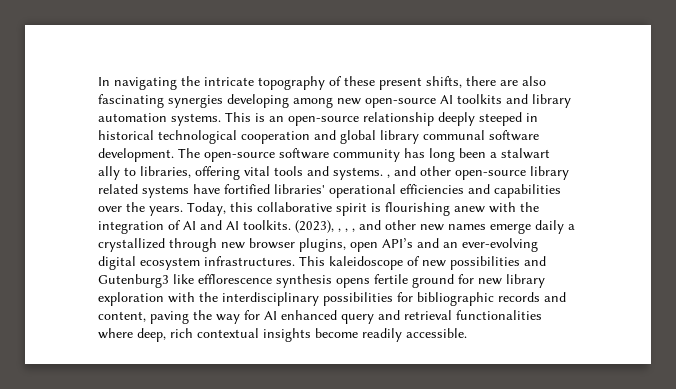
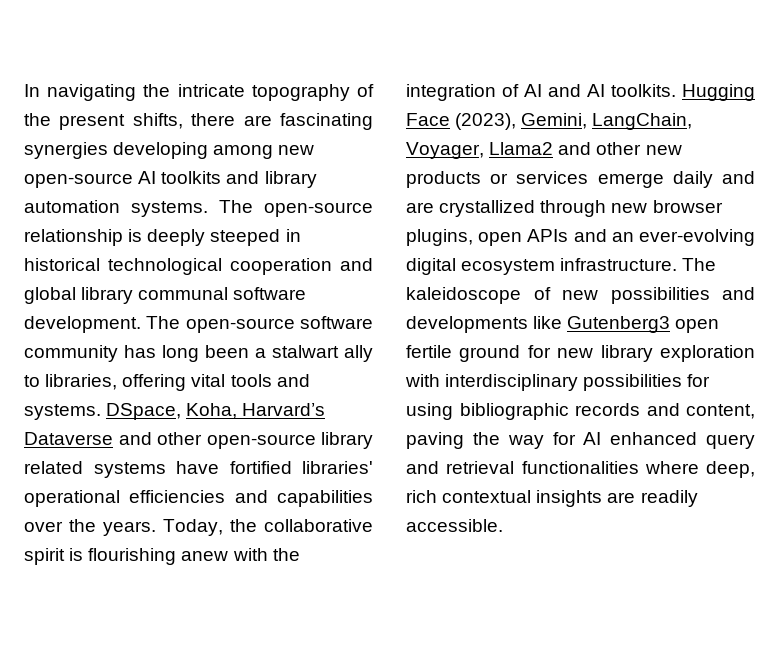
- In navigating the intricate topography of these present shifts, there are also fascinating synergies developing among new open-source AI toolkits and library automation systems.
+ In navigating the intricate topography of the present shifts, there are fascinating synergies developing among new open-source AI toolkits and library automation systems.
- This is an open-source relationship deeply steeped in historical technological cooperation and global library communal software development.
+ The open-source relationship is deeply steeped in historical technological cooperation and global library communal software development.
- The open-source software community has long been a stalwart ally to libraries, offering vital tools and systems. , and other open-source library related systems have fortified libraries' operational efficiencies and capabilities over the years.
+ The open-source software community has long been a stalwart ally to libraries, offering vital tools and systems. DSpace, Koha, Harvard’s Dataverse and other open-source library related systems have fortified libraries' operational efficiencies and capabilities over the years.
- Today, this collaborative spirit is flourishing anew with the integration of AI and AI toolkits.
+ Today, the collaborative spirit is flourishing anew with the integration of AI and AI toolkits.
- (2023), , , , and other new names emerge daily a crystallized through new browser plugins, open API’s and an ever-evolving digital ecosystem infrastructures. This kaleidoscope of new possibilities and Gutenburg3 like efflorescence synthesis opens fertile ground for new library exploration with the interdisciplinary possibilities for bibliographic records and content, paving the way for AI enhanced query and retrieval functionalities where deep, rich contextual insights become readily accessible.
+ Hugging Face (2023), Gemini, LangChain, Voyager, Llama2 and other new products or services emerge daily and are crystallized through new browser plugins, open APIs and an ever-evolving digital ecosystem infrastructure. The kaleidoscope of new possibilities and developments like Gutenberg3 open fertile ground for new library exploration with interdisciplinary possibilities for using bibliographic records and content, paving the way for AI enhanced query and retrieval functionalities where deep, rich contextual insights are readily accessible.

